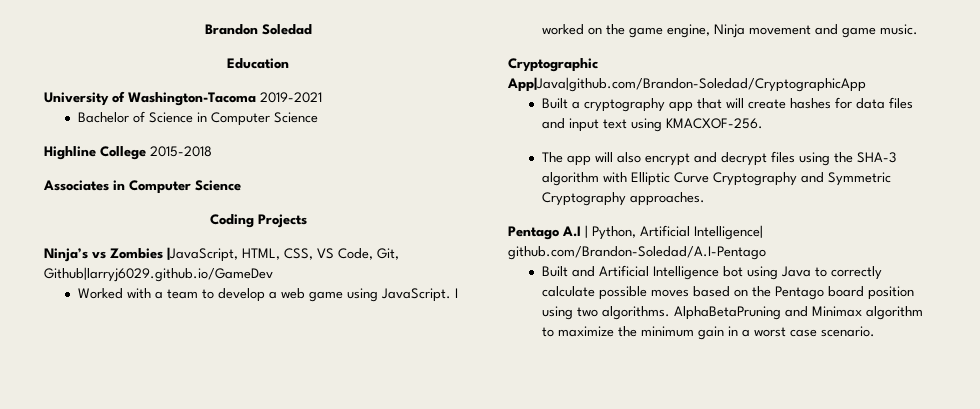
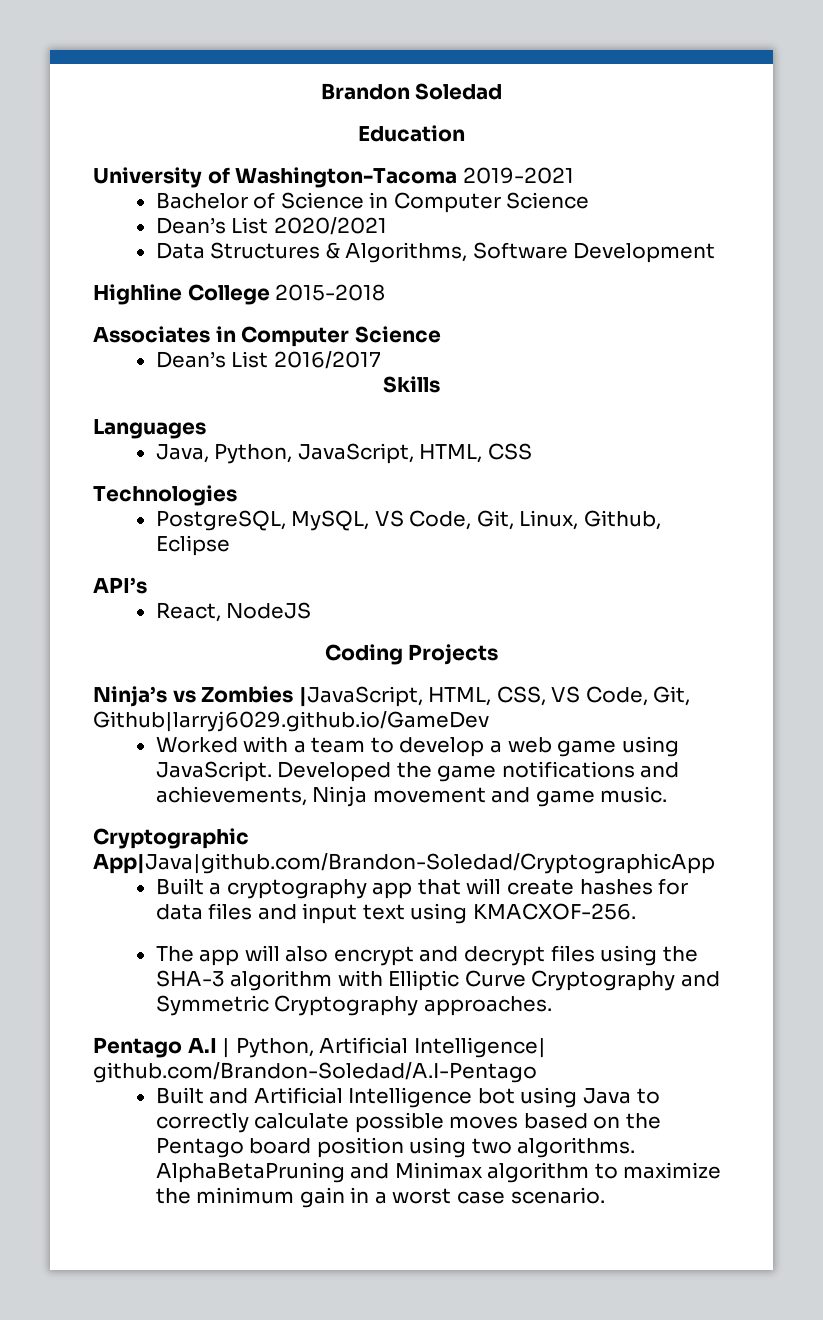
+ Dean’s List 2020/2021
+ Data Structures & Algorithms, Software Development
+ Dean’s List 2016/2017
+ Skills
+ Languages
+ Java, Python, JavaScript, HTML, CSS
+ Technologies
+ PostgreSQL, MySQL, VS Code, Git, Linux, Github, Eclipse
+ API’s
+ React, NodeJS
- I worked on the game engine, Ninja movement and game music.
+ Developed the game notifications and achievements, Ninja movement and game music.

